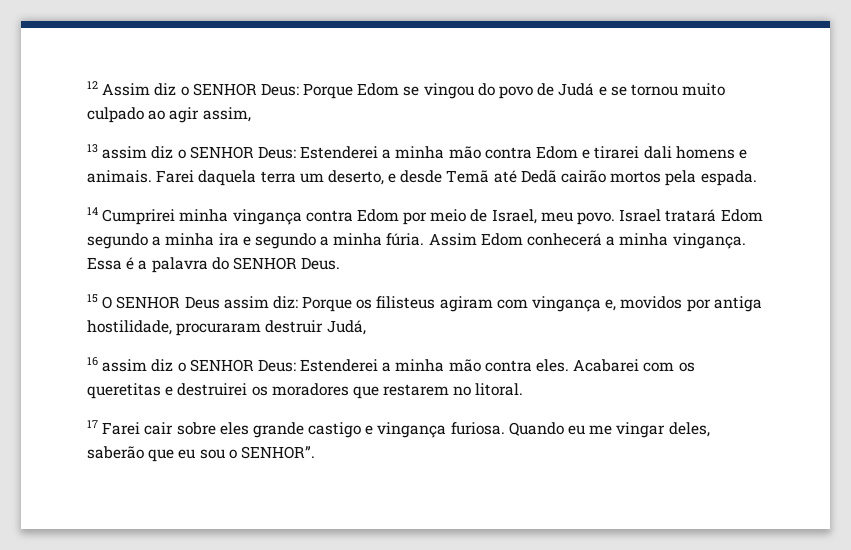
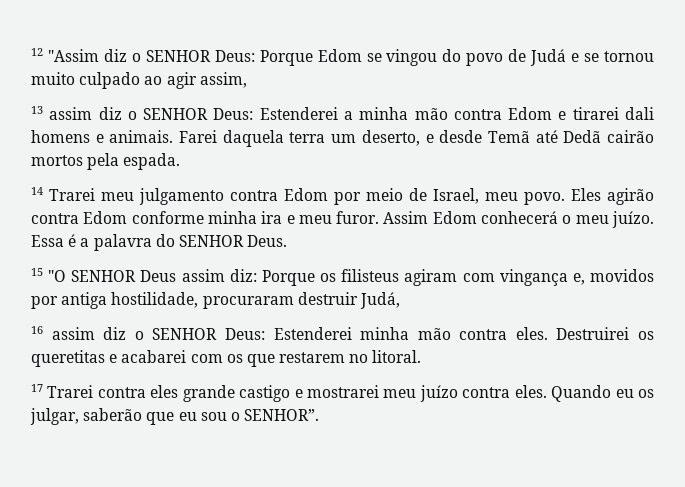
- 12 Assim diz o SENHOR Deus: Porque Edom se vingou do povo de Judá e se tornou muito culpado ao agir assim,
+ 12 "Assim diz o SENHOR Deus: Porque Edom se vingou do povo de Judá e se tornou muito culpado ao agir assim,
- 14 Cumprirei minha vingança contra Edom por meio de Israel, meu povo.
+ 14 Trarei meu julgamento contra Edom por meio de Israel, meu povo.
- Israel tratará Edom segundo a minha ira e segundo a minha fúria. Assim Edom conhecerá a minha vingança.
+ Eles agirão contra Edom conforme minha ira e meu furor. Assim Edom conhecerá o meu juízo.
- 15 O SENHOR Deus assim diz: Porque os filisteus agiram com vingança e, movidos por antiga hostilidade, procuraram destruir Judá,
+ 15 "O SENHOR Deus assim diz: Porque os filisteus agiram com vingança e, movidos por antiga hostilidade, procuraram destruir Judá,
- 16 assim diz o SENHOR Deus: Estenderei a minha mão contra eles.
+ 16 assim diz o SENHOR Deus: Estenderei minha mão contra eles.
- Acabarei com os queretitas e destruirei os moradores que restarem no litoral.
+ Destruirei os queretitas e acabarei com os que restarem no litoral.
- 17 Farei cair sobre eles grande castigo e vingança furiosa. Quando eu me vingar deles, saberão que eu sou o SENHOR”.
+ 17 Trarei contra eles grande castigo e mostrarei meu juízo contra eles. Quando eu os julgar, saberão que eu sou o SENHOR”.

